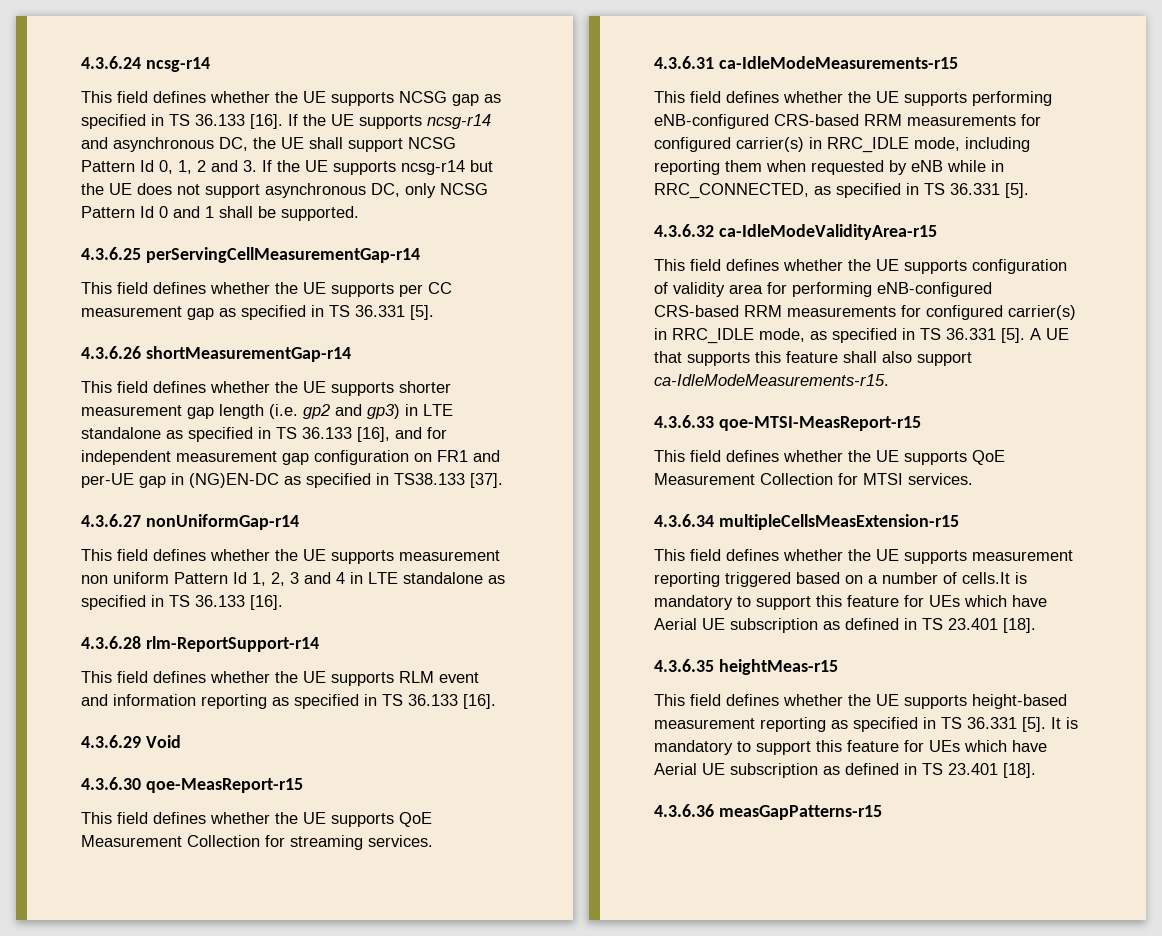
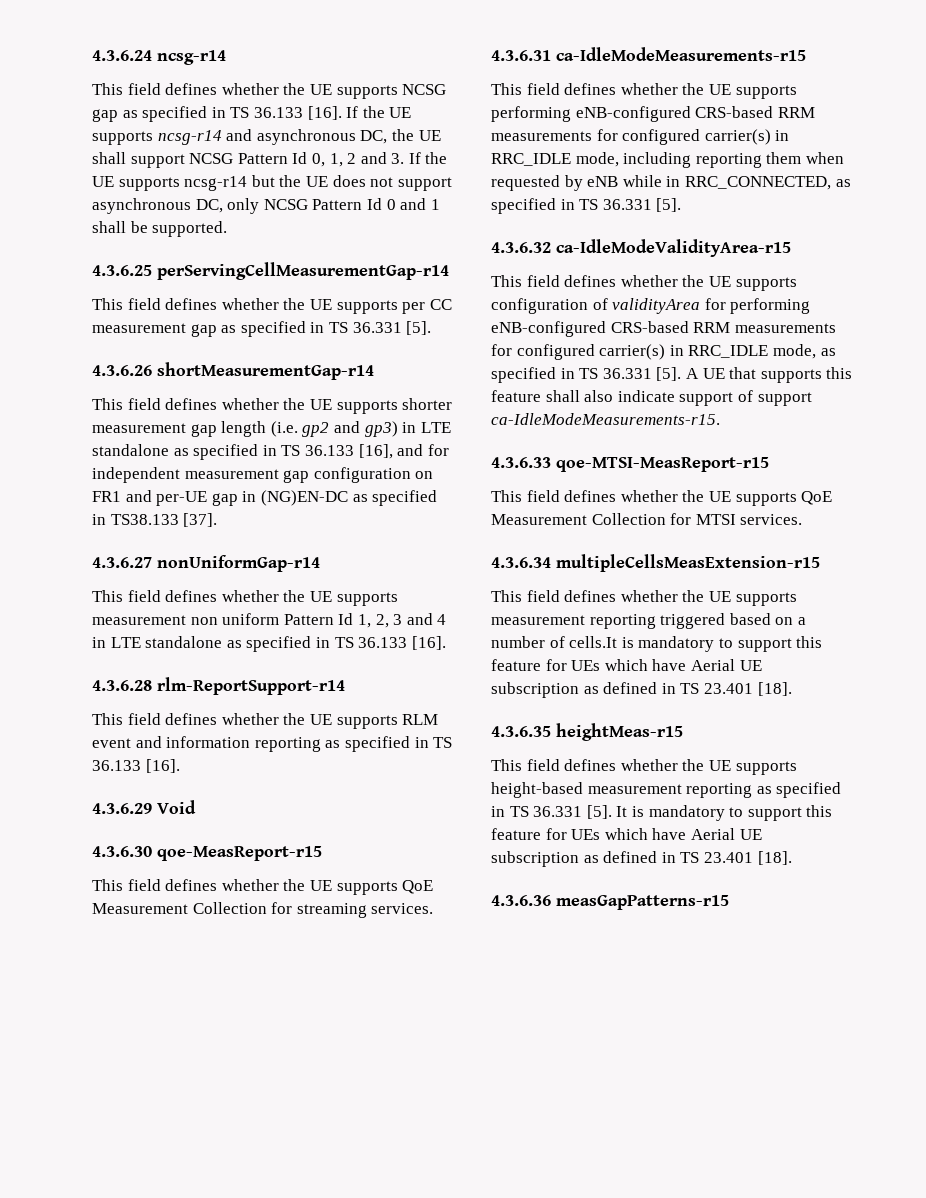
- This field defines whether the UE supports configuration of validity area for performing eNB-configured CRS-based RRM measurements for configured carrier(s) in RRC_IDLE mode, as specified in TS 36.331 [5].
+ This field defines whether the UE supports configuration of validityArea for performing eNB-configured CRS-based RRM measurements for configured carrier(s) in RRC_IDLE mode, as specified in TS 36.331 [5].
- A UE that supports this feature shall also support ca-IdleModeMeasurements-r15.
+ A UE that supports this feature shall also indicate support of support ca-IdleModeMeasurements-r15.

